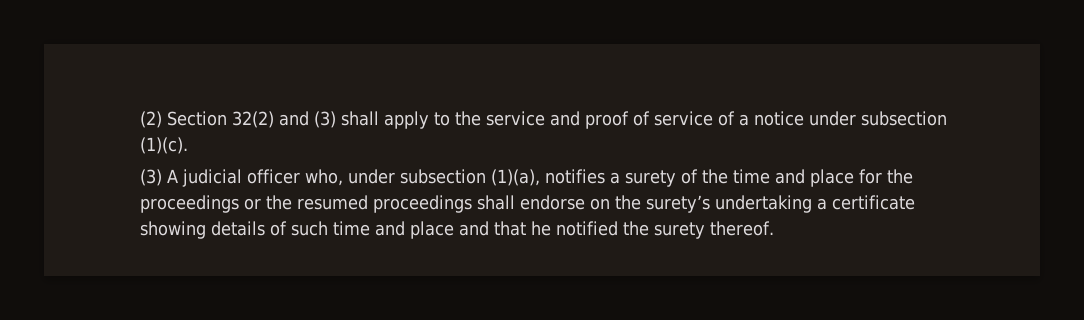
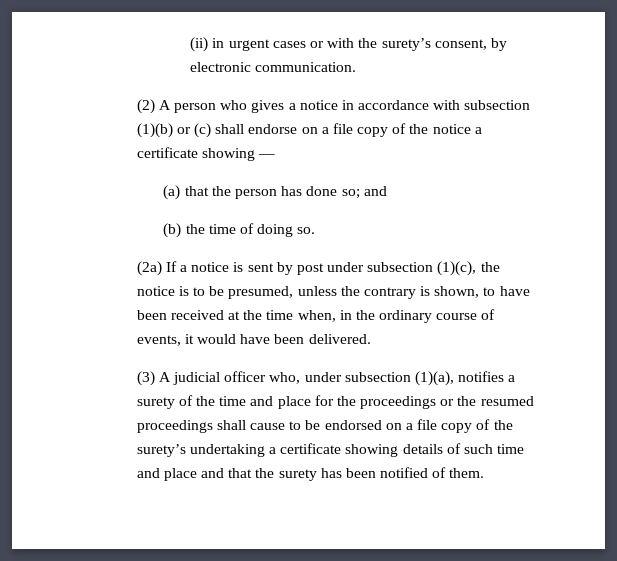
- (2) Section 32(2) and (3) shall apply to the service and proof of service of a notice under subsection (1)(c).
+ (ii) in urgent cases or with the surety’s consent, by electronic communication.
+ (2) A person who gives a notice in accordance with subsection (1)(b) or (c) shall endorse on a file copy of the notice a certificate showing —
+ (a) that the person has done so; and
+ (b) the time of doing so.
+ (2a) If a notice is sent by post under subsection (1)(c), the notice is to be presumed, unless the contrary is shown, to have been received at the time when, in the ordinary course of events, it would have been delivered.
- (3) A judicial officer who, under subsection (1)(a), notifies a surety of the time and place for the proceedings or the resumed proceedings shall endorse on the surety’s undertaking a certificate showing details of such time and place and that he notified the surety thereof.
+ (3) A judicial officer who, under subsection (1)(a), notifies a surety of the time and place for the proceedings or the resumed proceedings shall cause to be endorsed on a file copy of the surety’s undertaking a certificate showing details of such time and place and that the surety has been notified of them.

